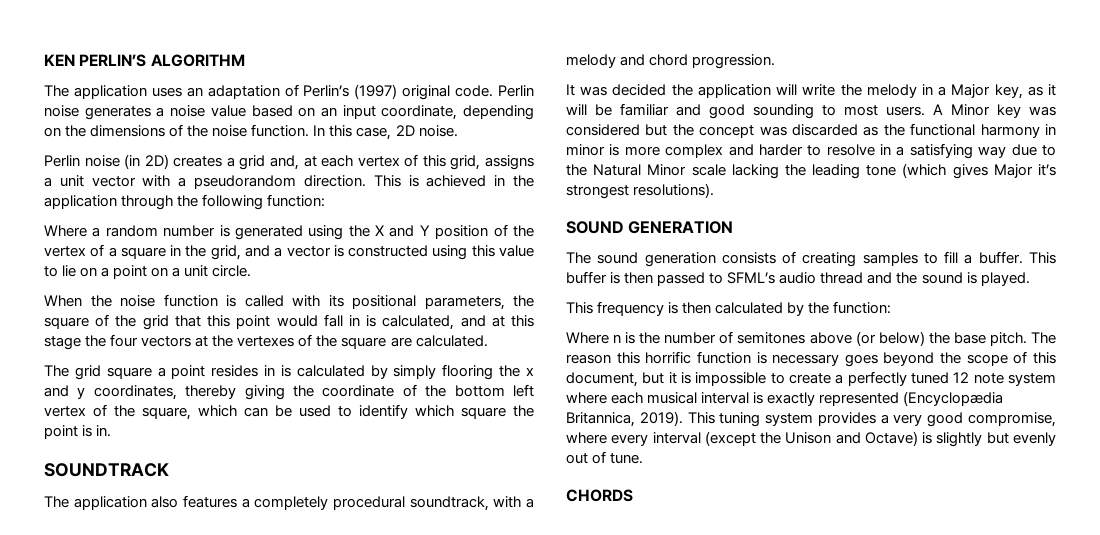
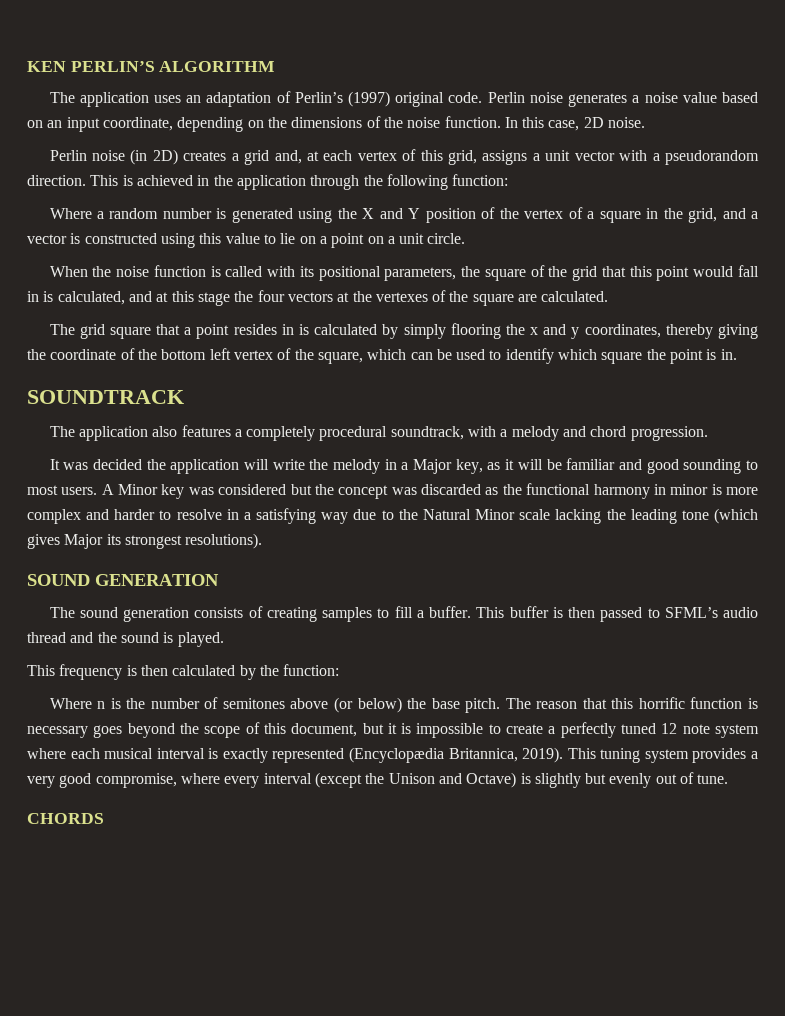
- The grid square a point resides in is calculated by simply flooring the x and y coordinates, thereby giving the coordinate of the bottom left vertex of the square, which can be used to identify which square the point is in.
+ The grid square that a point resides in is calculated by simply flooring the x and y coordinates, thereby giving the coordinate of the bottom left vertex of the square, which can be used to identify which square the point is in.
- A Minor key was considered but the concept was discarded as the functional harmony in minor is more complex and harder to resolve in a satisfying way due to the Natural Minor scale lacking the leading tone (which gives Major it’s strongest resolutions).
+ A Minor key was considered but the concept was discarded as the functional harmony in minor is more complex and harder to resolve in a satisfying way due to the Natural Minor scale lacking the leading tone (which gives Major its strongest resolutions).
- The reason this horrific function is necessary goes beyond the scope of this document, but it is impossible to create a perfectly tuned 12 note system where each musical interval is exactly represented (Encyclopædia Britannica, 2019).
+ The reason that this horrific function is necessary goes beyond the scope of this document, but it is impossible to create a perfectly tuned 12 note system where each musical interval is exactly represented (Encyclopædia Britannica, 2019).

